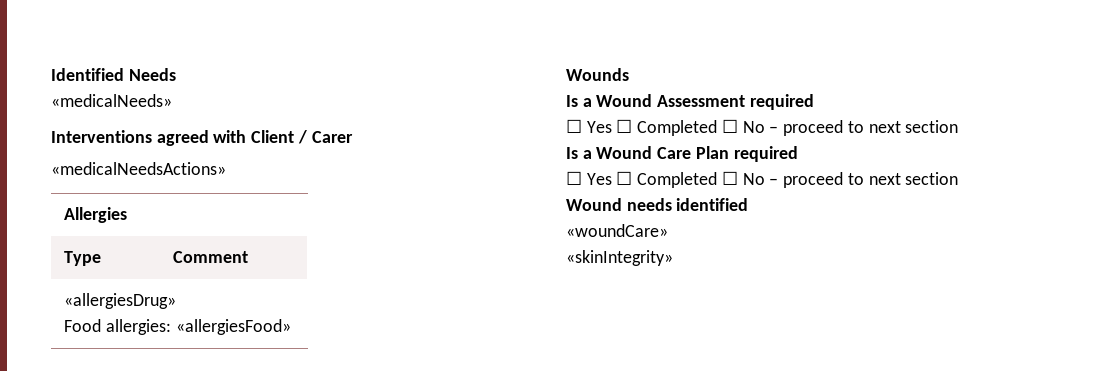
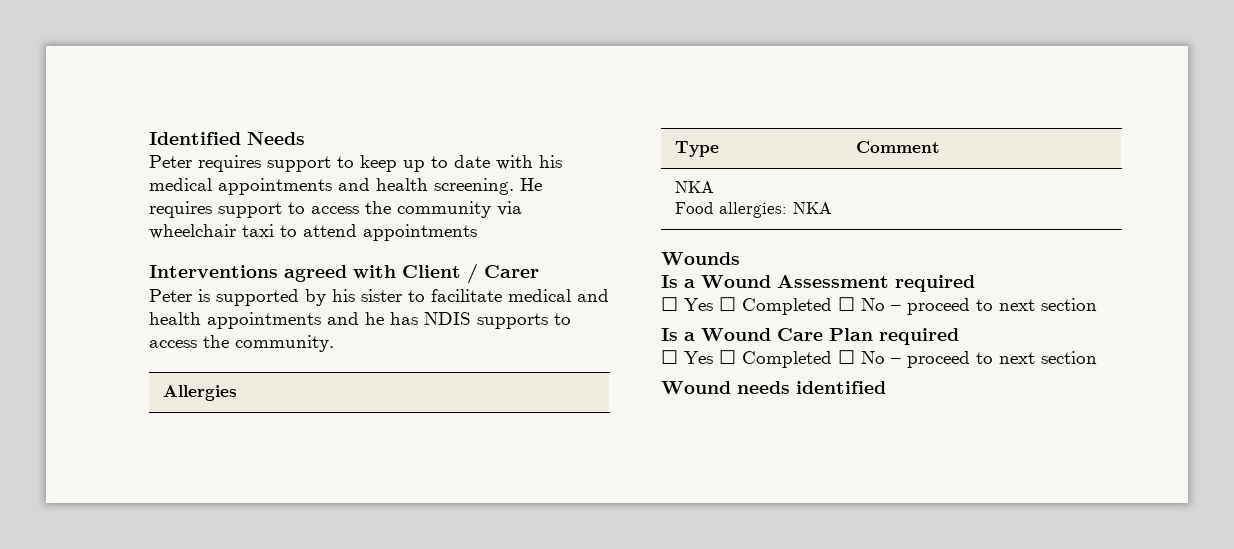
- «medicalNeeds»
+ Peter requires support to keep up to date with his medical appointments and health screening. He requires support to access the community via wheelchair taxi to attend appointments
- «medicalNeedsActions»
+ Peter is supported by his sister to facilitate medical and health appointments and he has NDIS supports to access the community.
  Type | Comment
- «allergiesDrug»
- Food allergies: «allergiesFood»
+ NKA
+ Food allergies: NKA
- «woundCare»
- «skinIntegrity»

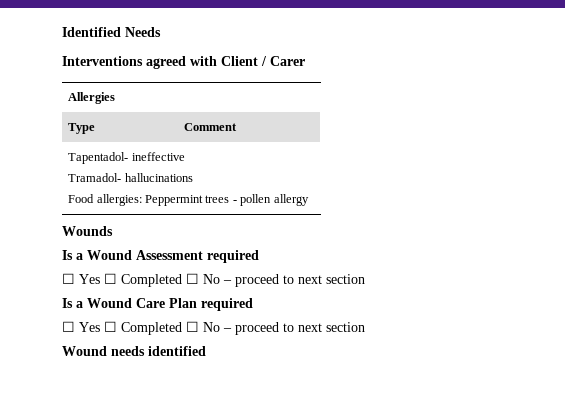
- Peter requires support to keep up to date with his medical appointments and health screening. He requires support to access the community via wheelchair taxi to attend appointments
- Peter is supported by his sister to facilitate medical and health appointments and he has NDIS supports to access the community.
  Allergies
  Type | Comment
- NKA
- Food allergies: NKA
+ Tapentadol- ineffective
+ Tramadol- hallucinations
+ Food allergies: Peppermint trees - pollen allergy

